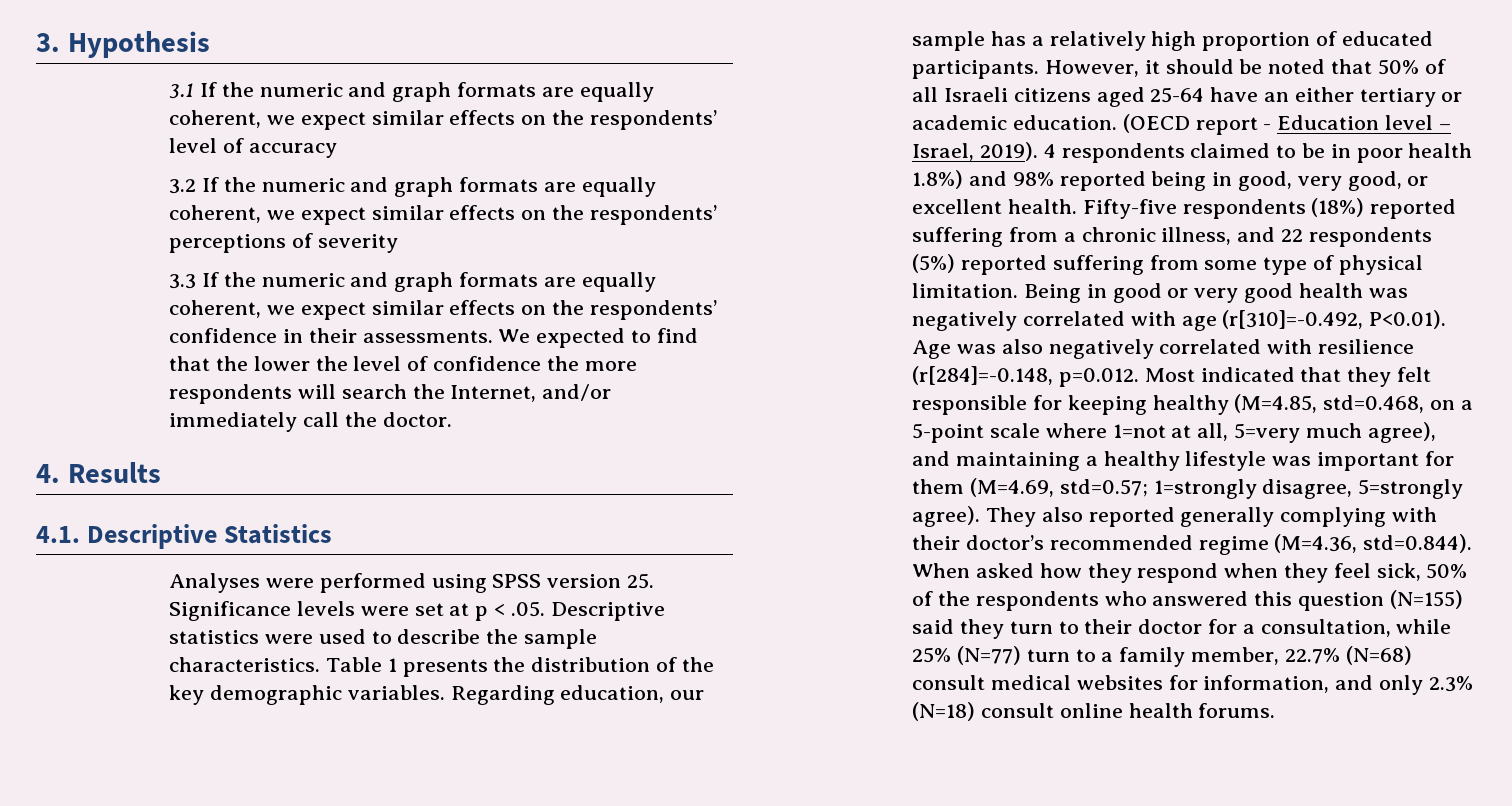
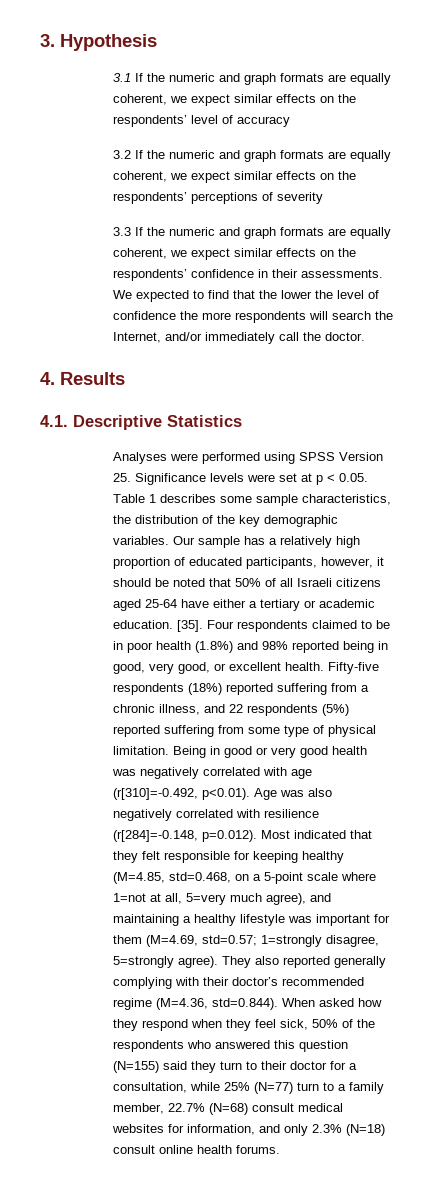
- Analyses were performed using SPSS version 25. Significance levels were set at p < .05. Descriptive statistics were used to describe the sample characteristics. Table 1 presents the distribution of the key demographic variables.
+ Analyses were performed using SPSS Version 25. Significance levels were set at p < 0.05. Table 1 describes some sample characteristics, the distribution of the key demographic variables.
- Regarding education, our sample has a relatively high proportion of educated participants. However, it should be noted that 50% of all Israeli citizens aged 25-64 have an either tertiary or academic education.
+ Our sample has a relatively high proportion of educated participants, however, it should be noted that 50% of all Israeli citizens aged 25-64 have either a tertiary or academic education.
- (OECD report - Education level – Israel, 2019). 4 respondents claimed to be in poor health 1.8%) and 98% reported being in good, very good, or excellent health.
+ [35]. Four respondents claimed to be in poor health (1.8%) and 98% reported being in good, very good, or excellent health.
- Being in good or very good health was negatively correlated with age (r[310]=-0.492, P<0.01). Age was also negatively correlated with resilience (r[284]=-0.148, p=0.012. Most indicated that they felt responsible for keeping healthy (M=4.85, std=0.468, on a 5-point scale where 1=not at all, 5=very much agree), and maintaining a healthy lifestyle was important for them (M=4.69, std=0.57; 1=strongly disagree, 5=strongly agree).
+ Being in good or very good health was negatively correlated with age (r[310]=-0.492, p<0.01). Age was also negatively correlated with resilience (r[284]=-0.148, p=0.012). Most indicated that they felt responsible for keeping healthy (M=4.85, std=0.468, on a 5-point scale where 1=not at all, 5=very much agree), and maintaining a healthy lifestyle was important for them (M=4.69, std=0.57; 1=strongly disagree, 5=strongly agree).

